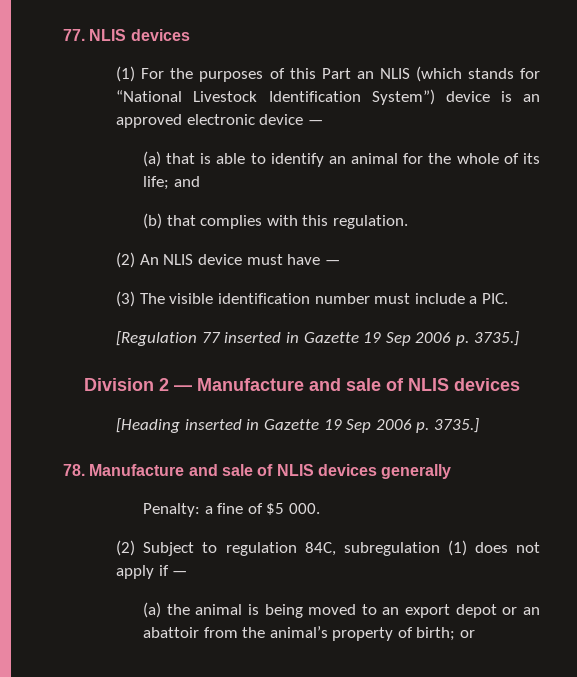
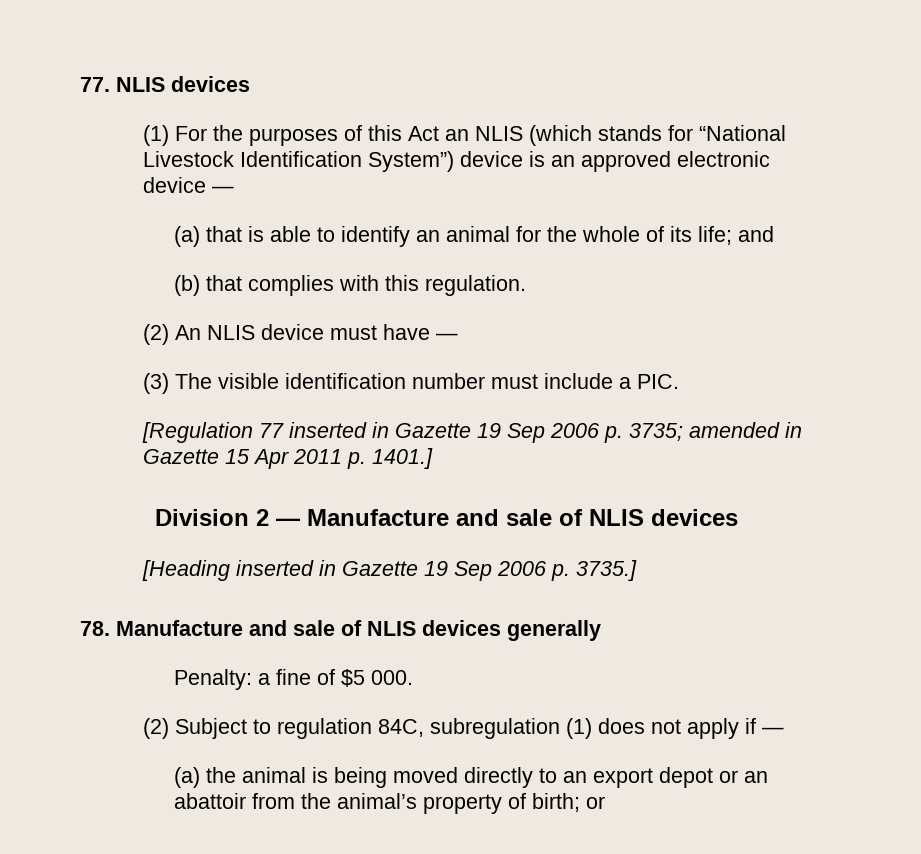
- (1) For the purposes of this Part an NLIS (which stands for “National Livestock Identification System”) device is an approved electronic device —
+ (1) For the purposes of this Act an NLIS (which stands for “National Livestock Identification System”) device is an approved electronic device —
- [Regulation 77 inserted in Gazette 19 Sep 2006 p. 3735.]
+ [Regulation 77 inserted in Gazette 19 Sep 2006 p. 3735; amended in Gazette 15 Apr 2011 p. 1401.]
- (a) the animal is being moved to an export depot or an abattoir from the animal’s property of birth; or
+ (a) the animal is being moved directly to an export depot or an abattoir from the animal’s property of birth; or

